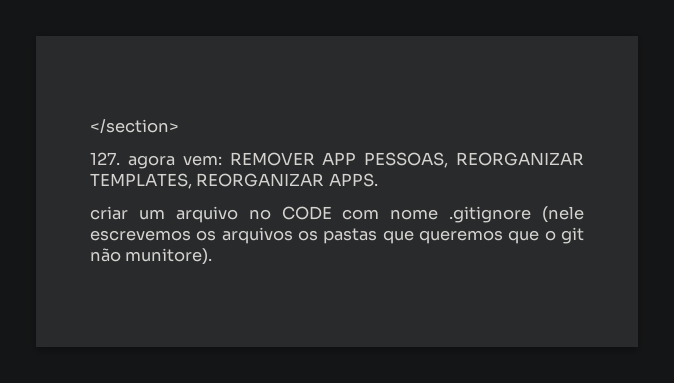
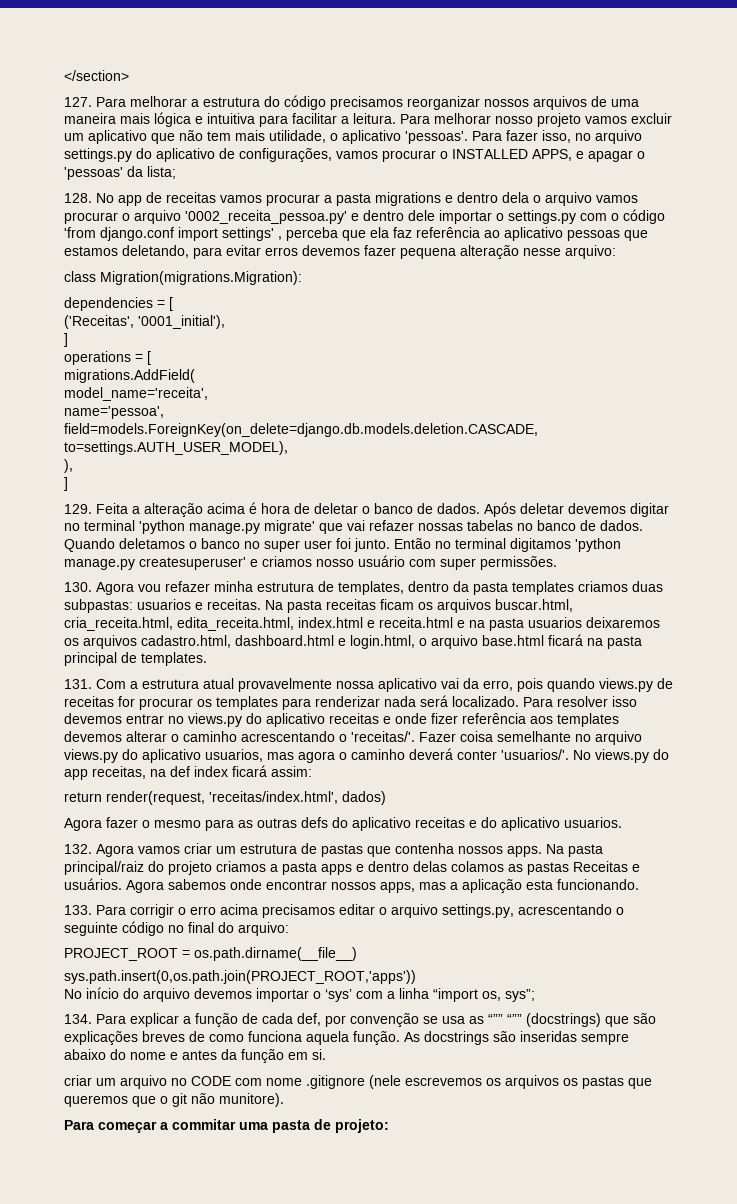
- 127. agora vem: REMOVER APP PESSOAS, REORGANIZAR TEMPLATES, REORGANIZAR APPS.
+ 127. Para melhorar a estrutura do código precisamos reorganizar nossos arquivos de uma maneira mais lógica e intuitiva para facilitar a leitura. Para melhorar nosso projeto vamos excluir um aplicativo que não tem mais utilidade, o aplicativo 'pessoas'. Para fazer isso, no arquivo settings.py do aplicativo de configurações, vamos procurar o INSTALLED APPS, e apagar o 'pessoas' da lista;
+ 128. No app de receitas vamos procurar a pasta migrations e dentro dela o arquivo vamos procurar o arquivo '0002_receita_pessoa.py' e dentro dele importar o settings.py com o código 'from django.conf import settings' , perceba que ela faz referência ao aplicativo pessoas que estamos deletando, para evitar erros devemos fazer pequena alteração nesse arquivo:
+ class Migration(migrations.Migration):
+ dependencies = [
+ ('Receitas', '0001_initial'),
+ ]
+ operations = [
+ migrations.AddField(
+ model_name='receita',
+ name='pessoa',
+ field=models.ForeignKey(on_delete=django.db.models.deletion.CASCADE, to=settings.AUTH_USER_MODEL),
+ ),
+ ]
+ 129. Feita a alteração acima é hora de deletar o banco de dados. Após deletar devemos digitar no terminal 'python manage.py migrate' que vai refazer nossas tabelas no banco de dados. Quando deletamos o banco no super user foi junto. Então no terminal digitamos 'python manage.py createsuperuser' e criamos nosso usuário com super permissões.
+ 130. Agora vou refazer minha estrutura de templates, dentro da pasta templates criamos duas subpastas: usuarios e receitas. Na pasta receitas ficam os arquivos buscar.html, cria_receita.html, edita_receita.html, index.html e receita.html e na pasta usuarios deixaremos os arquivos cadastro.html, dashboard.html e login.html, o arquivo base.html ficará na pasta principal de templates.
+ 131. Com a estrutura atual provavelmente nossa aplicativo vai da erro, pois quando views.py de receitas for procurar os templates para renderizar nada será localizado. Para resolver isso devemos entrar no views.py do aplicativo receitas e onde fizer referência aos templates devemos alterar o caminho acrescentando o 'receitas/'. Fazer coisa semelhante no arquivo views.py do aplicativo usuarios, mas agora o caminho deverá conter 'usuarios/'. No views.py do app receitas, na def index ficará assim:
+ return render(request, 'receitas/index.html', dados)
+ Agora fazer o mesmo para as outras defs do aplicativo receitas e do aplicativo usuarios.
+ 132. Agora vamos criar um estrutura de pastas que contenha nossos apps. Na pasta principal/raiz do projeto criamos a pasta apps e dentro delas colamos as pastas Receitas e usuários. Agora sabemos onde encontrar nossos apps, mas a aplicação esta funcionando.
+ 133. Para corrigir o erro acima precisamos editar o arquivo settings.py, acrescentando o seguinte código no final do arquivo:
+ PROJECT_ROOT = os.path.dirname(__file__)
+ sys.path.insert(0,os.path.join(PROJECT_ROOT,'apps'))
+ No início do arquivo devemos importar o ‘sys’ com a linha “import os, sys”;
+ 134. Para explicar a função de cada def, por convenção se usa as “”” “”” (docstrings) que são explicações breves de como funciona aquela função. As docstrings são inseridas sempre abaixo do nome e antes da função em si.
+ Para começar a commitar uma pasta de projeto:

